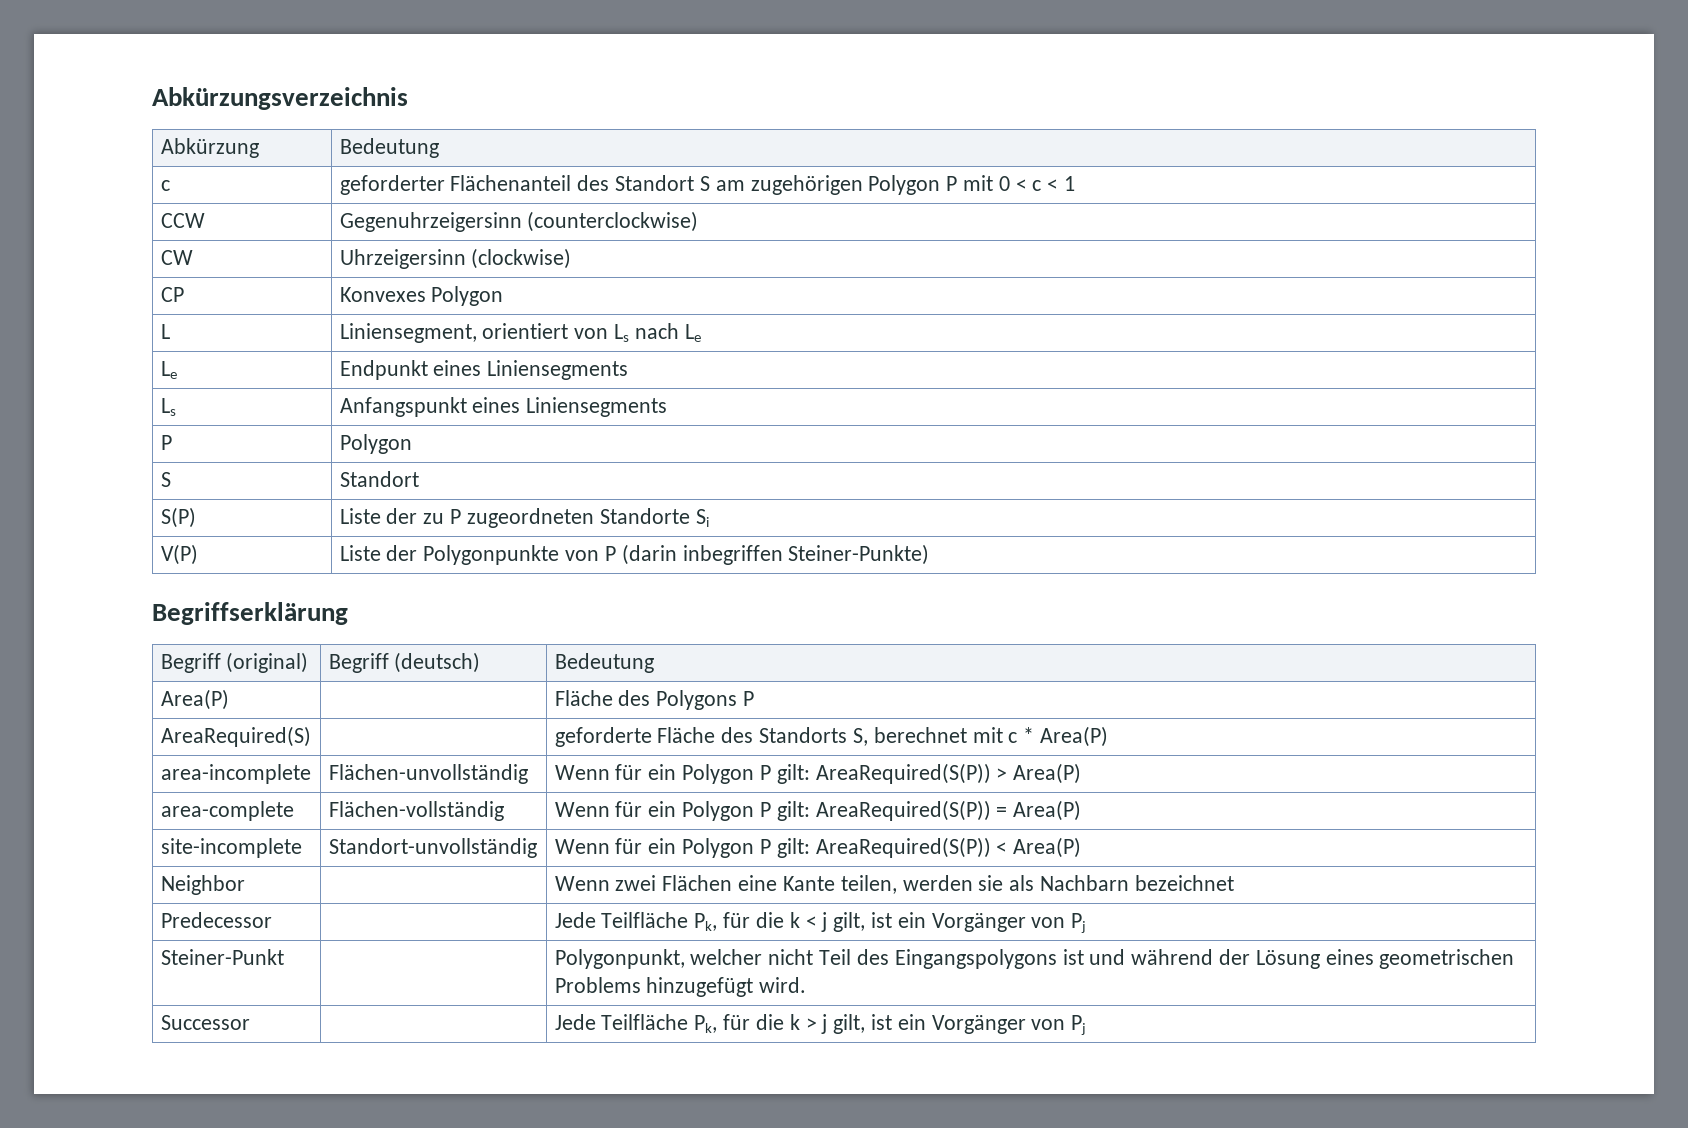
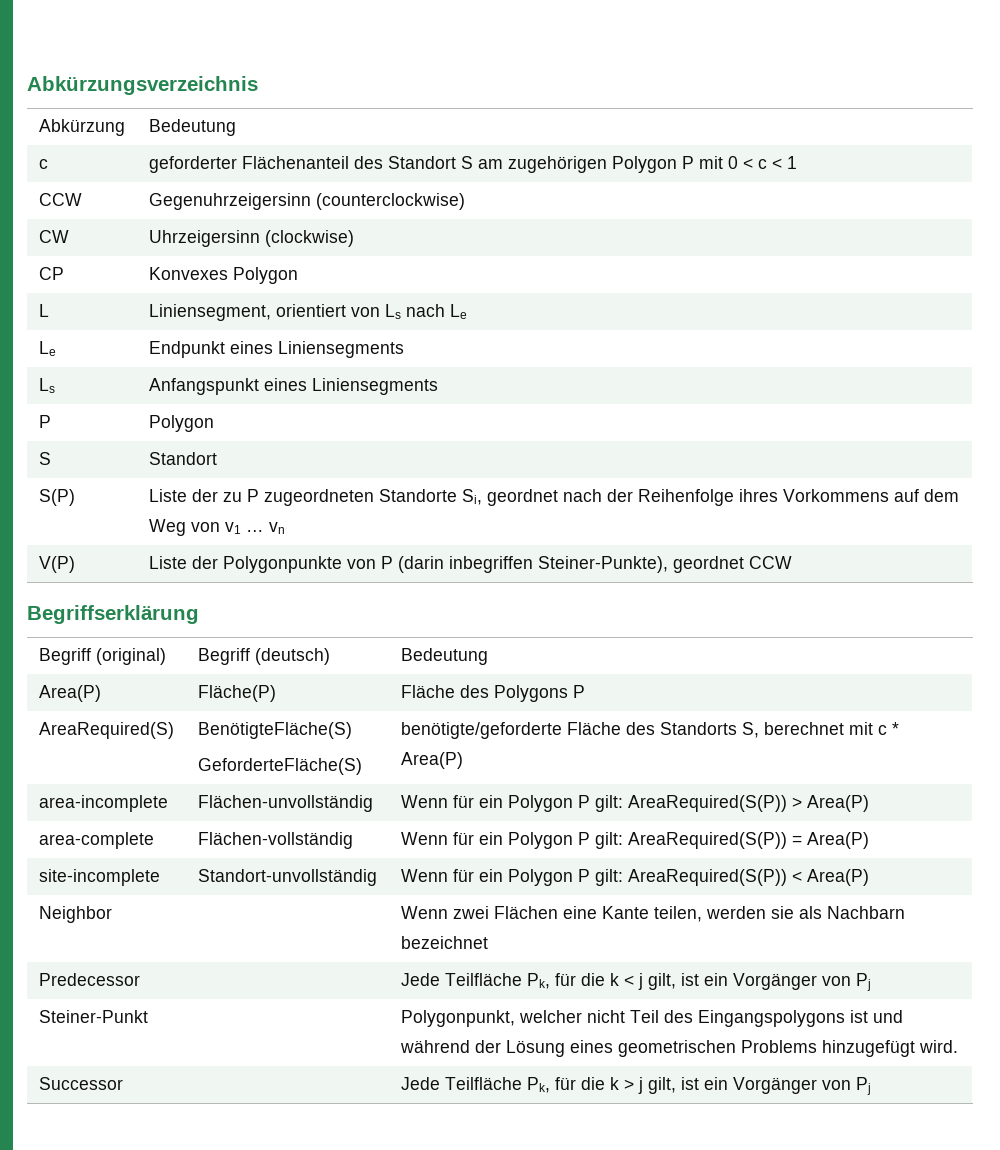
- S(P) | Liste der zu P zugeordneten Standorte Si
+ S(P) | Liste der zu P zugeordneten Standorte Si, geordnet nach der Reihenfolge ihres Vorkommens auf dem Weg von v1 … vn
- V(P) | Liste der Polygonpunkte von P (darin inbegriffen Steiner-Punkte)
+ V(P) | Liste der Polygonpunkte von P (darin inbegriffen Steiner-Punkte), geordnet CCW
- Area(P) | | Fläche des Polygons P
+ Area(P) | Fläche(P) | Fläche des Polygons P
- AreaRequired(S) | | geforderte Fläche des Standorts S, berechnet mit c * Area(P)
+ AreaRequired(S) | BenötigteFläche(S)
+ GeforderteFläche(S) | benötigte/geforderte Fläche des Standorts S, berechnet mit c * Area(P)

